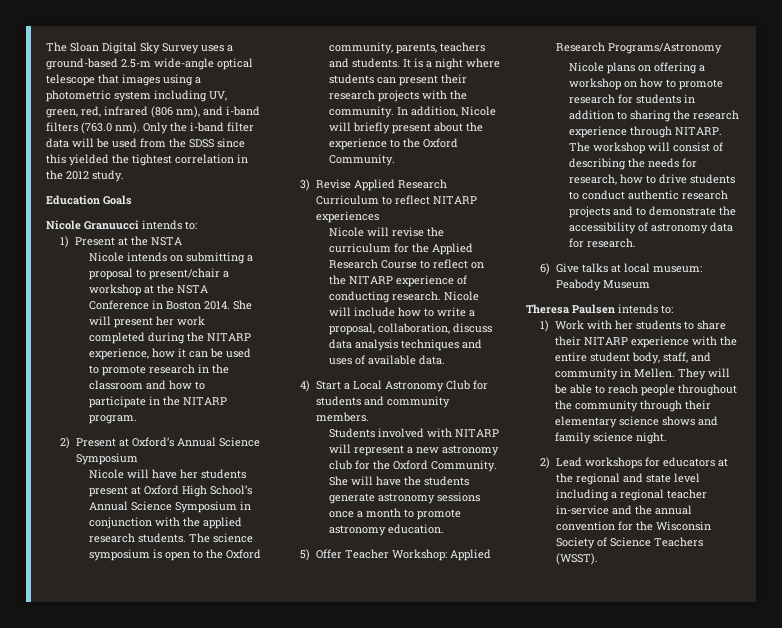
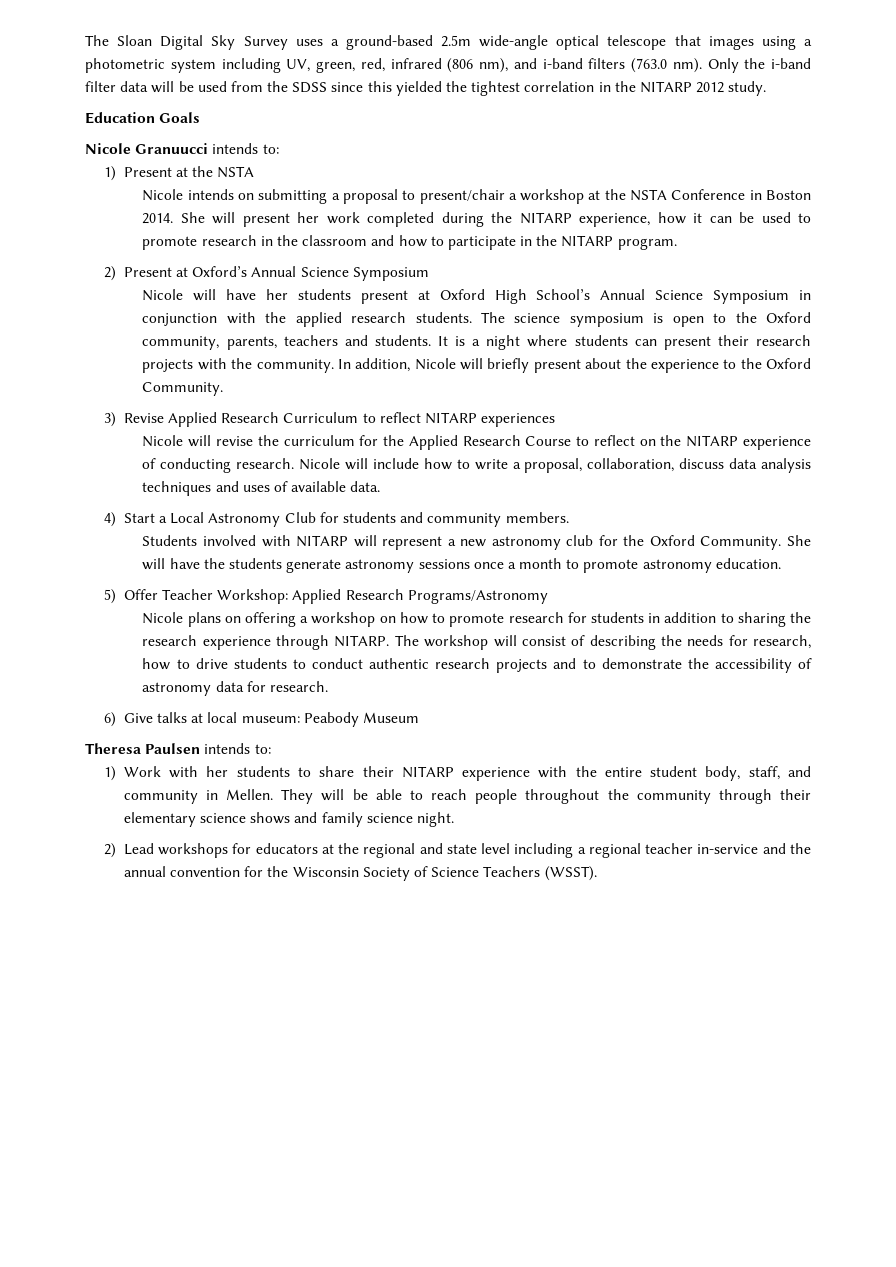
- The Sloan Digital Sky Survey uses a ground-based 2.5-m wide-angle optical telescope that images using a photometric system including UV, green, red, infrared (806 nm), and i-band filters (763.0 nm).
+ The Sloan Digital Sky Survey uses a ground-based 2.5m wide-angle optical telescope that images using a photometric system including UV, green, red, infrared (806 nm), and i-band filters (763.0 nm).
- Only the i-band filter data will be used from the SDSS since this yielded the tightest correlation in the 2012 study.
+ Only the i-band filter data will be used from the SDSS since this yielded the tightest correlation in the NITARP 2012 study.

